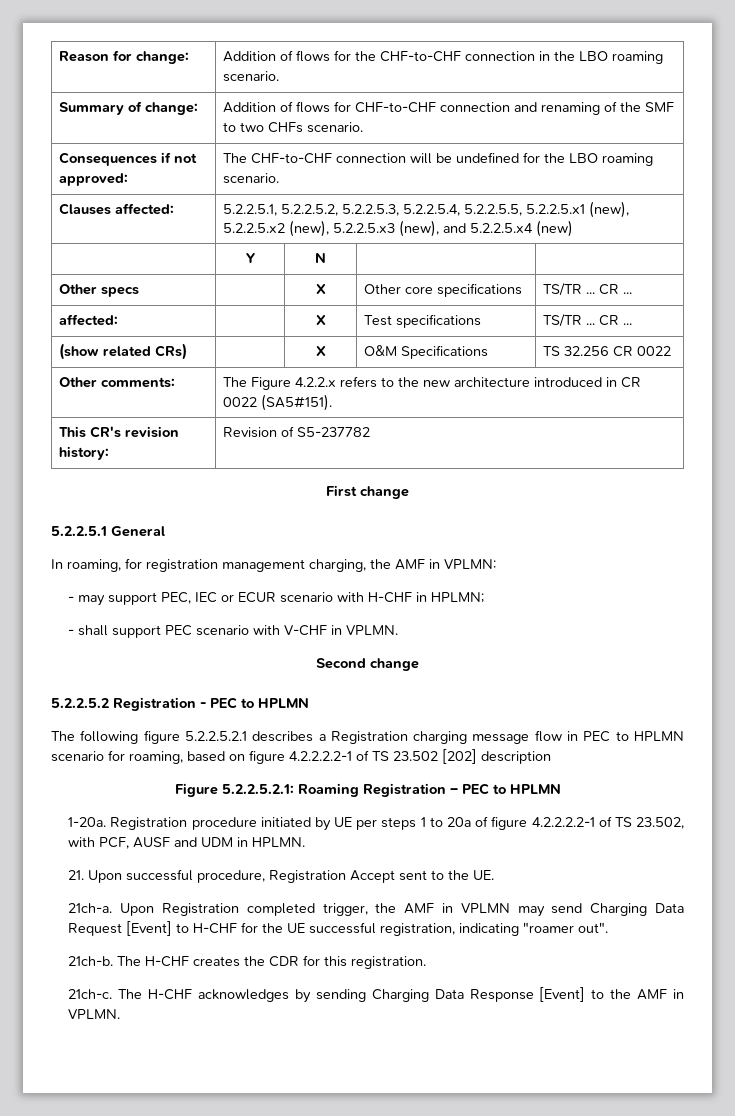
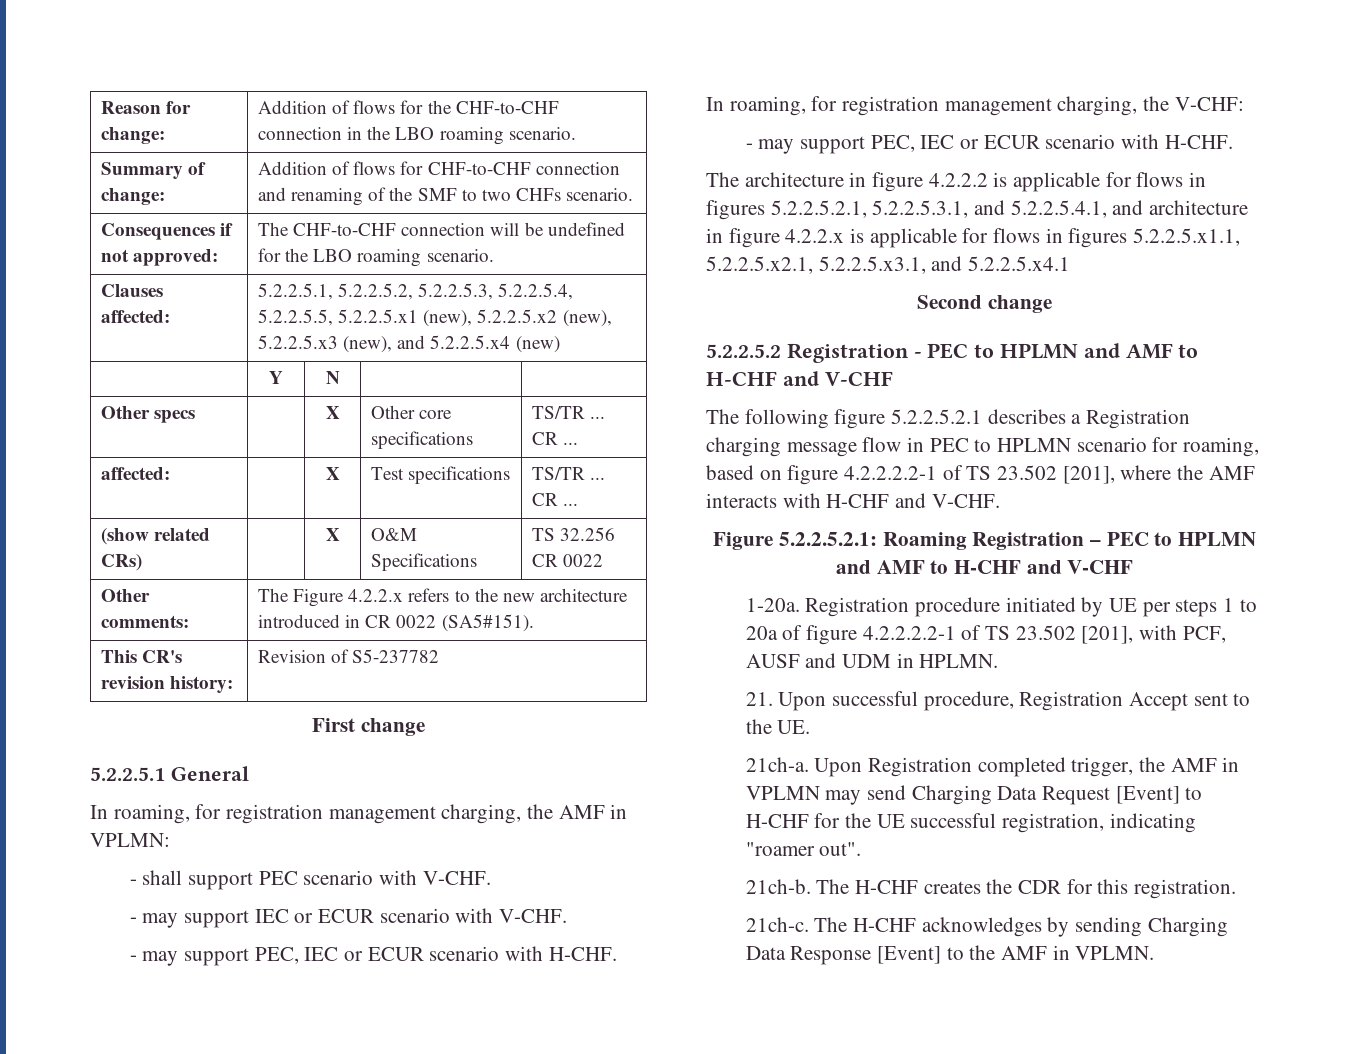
- - may support PEC, IEC or ECUR scenario with H-CHF in HPLMN;
- - shall support PEC scenario with V-CHF in VPLMN.
+ - shall support PEC scenario with V-CHF.
+ - may support IEC or ECUR scenario with V-CHF.
+ - may support PEC, IEC or ECUR scenario with H-CHF.
+ In roaming, for registration management charging, the V-CHF:
+ - may support PEC, IEC or ECUR scenario with H-CHF.
+ The architecture in figure 4.2.2.2 is applicable for flows in figures 5.2.2.5.2.1, 5.2.2.5.3.1, and 5.2.2.5.4.1, and architecture in figure 4.2.2.x is applicable for flows in figures 5.2.2.5.x1.1, 5.2.2.5.x2.1, 5.2.2.5.x3.1, and 5.2.2.5.x4.1
- 5.2.2.5.2 Registration - PEC to HPLMN
+ 5.2.2.5.2 Registration - PEC to HPLMN and AMF to H-CHF and V-CHF
- The following figure 5.2.2.5.2.1 describes a Registration charging message flow in PEC to HPLMN scenario for roaming, based on figure 4.2.2.2.2-1 of TS 23.502 [202] description
+ The following figure 5.2.2.5.2.1 describes a Registration charging message flow in PEC to HPLMN scenario for roaming, based on figure 4.2.2.2.2-1 of TS 23.502 [201], where the AMF interacts with H-CHF and V-CHF.
- Figure 5.2.2.5.2.1: Roaming Registration – PEC to HPLMN
+ Figure 5.2.2.5.2.1: Roaming Registration – PEC to HPLMN and AMF to H-CHF and V-CHF
- Registration procedure initiated by UE per steps 1 to 20a of figure 4.2.2.2.2-1 of TS 23.502, with PCF, AUSF and UDM in HPLMN.
+ Registration procedure initiated by UE per steps 1 to 20a of figure 4.2.2.2.2-1 of TS 23.502 [201], with PCF, AUSF and UDM in HPLMN.

